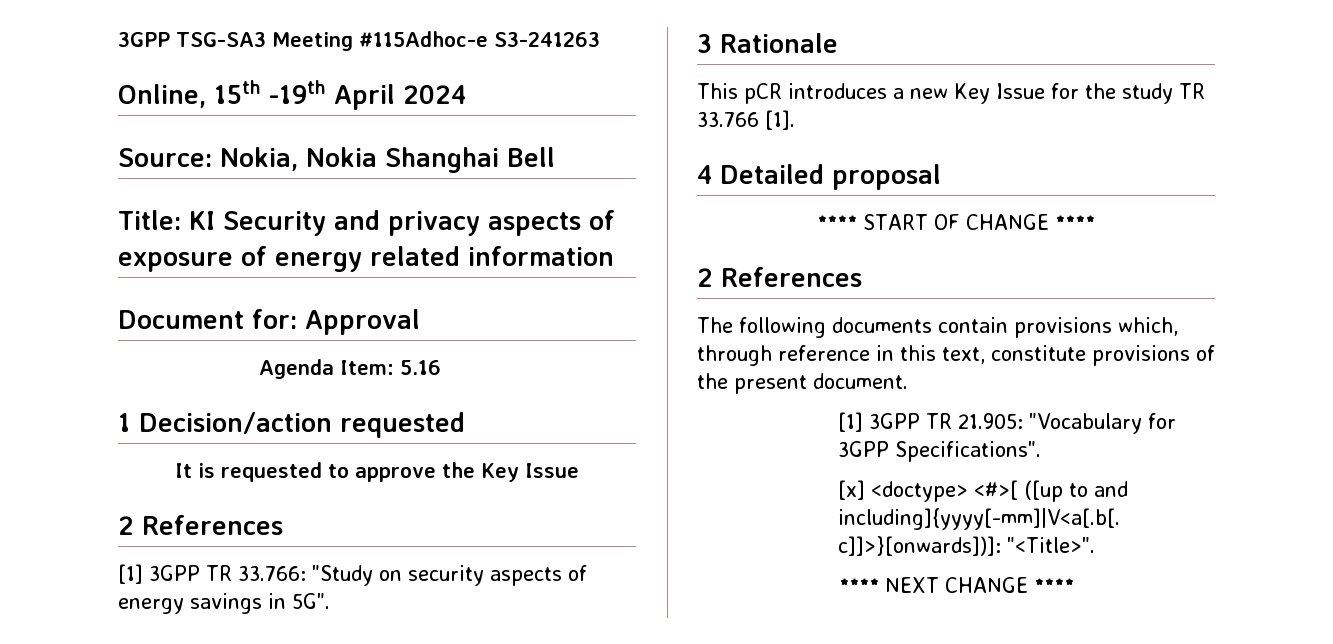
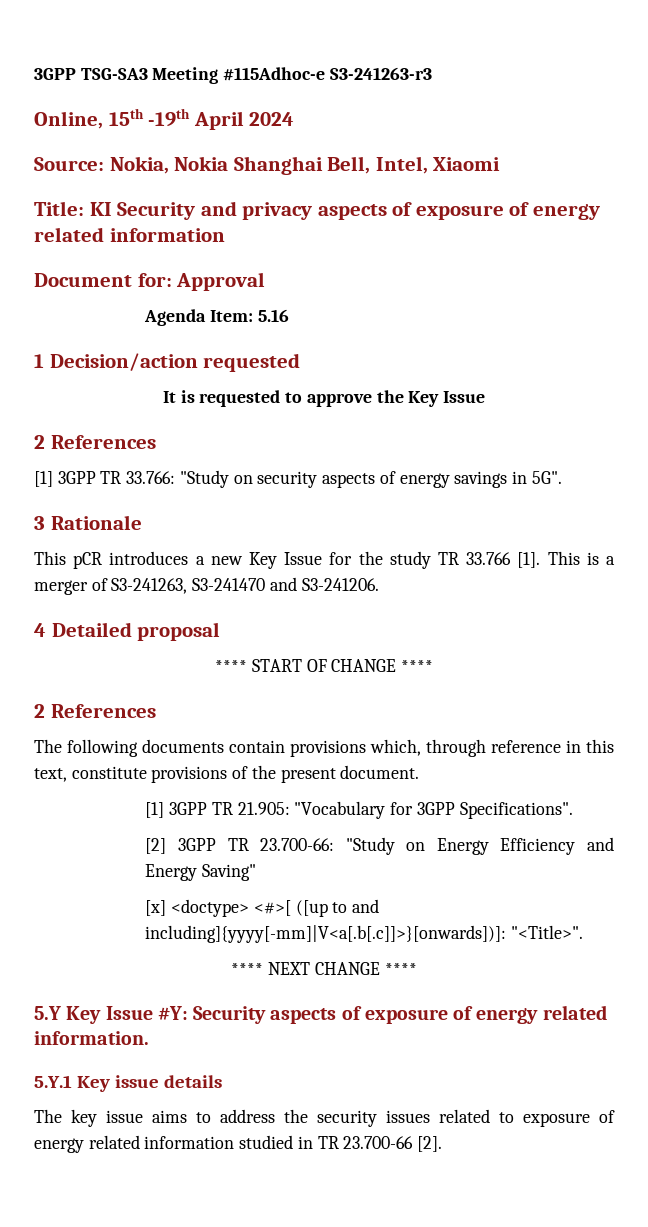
- 3GPP TSG-SA3 Meeting #115Adhoc-e S3-241263
+ 3GPP TSG-SA3 Meeting #115Adhoc-e S3-241263-r3
- Source: Nokia, Nokia Shanghai Bell
+ Source: Nokia, Nokia Shanghai Bell, Intel, Xiaomi
+ This is a merger of S3-241263, S3-241470 and S3-241206.
+ [2] 3GPP TR 23.700-66: "Study on Energy Efficiency and Energy Saving"
+ 5.Y Key Issue #Y: Security aspects of exposure of energy related information.
+ 5.Y.1 Key issue details
+ The key issue aims to address the security issues related to exposure of energy related information studied in TR 23.700-66 [2].

